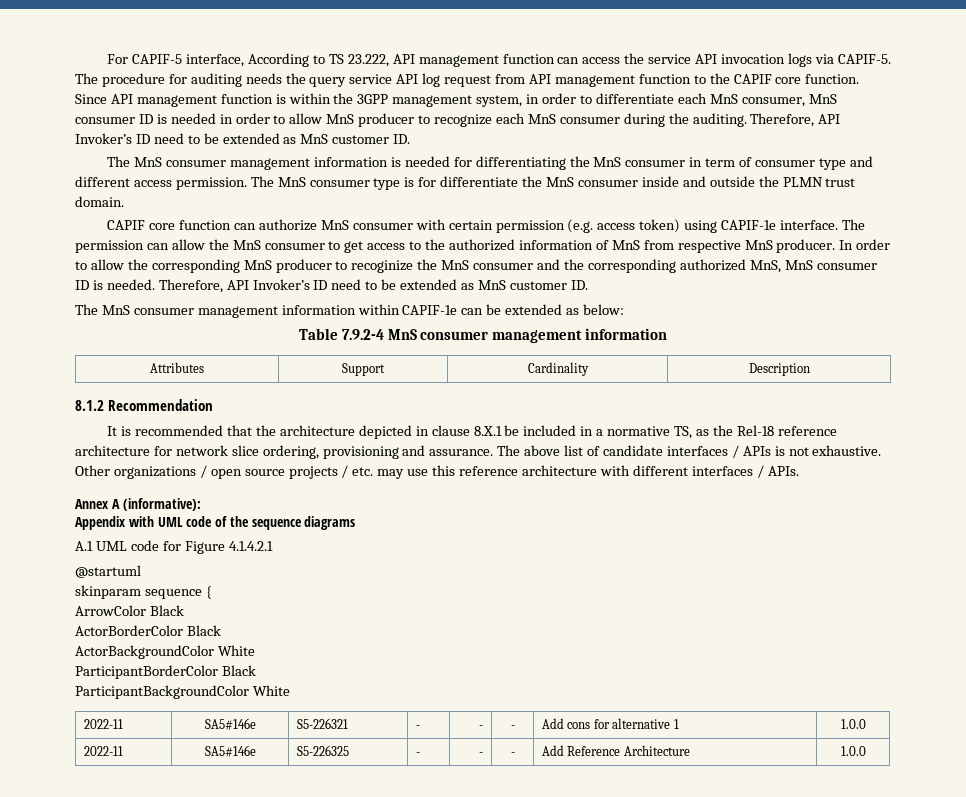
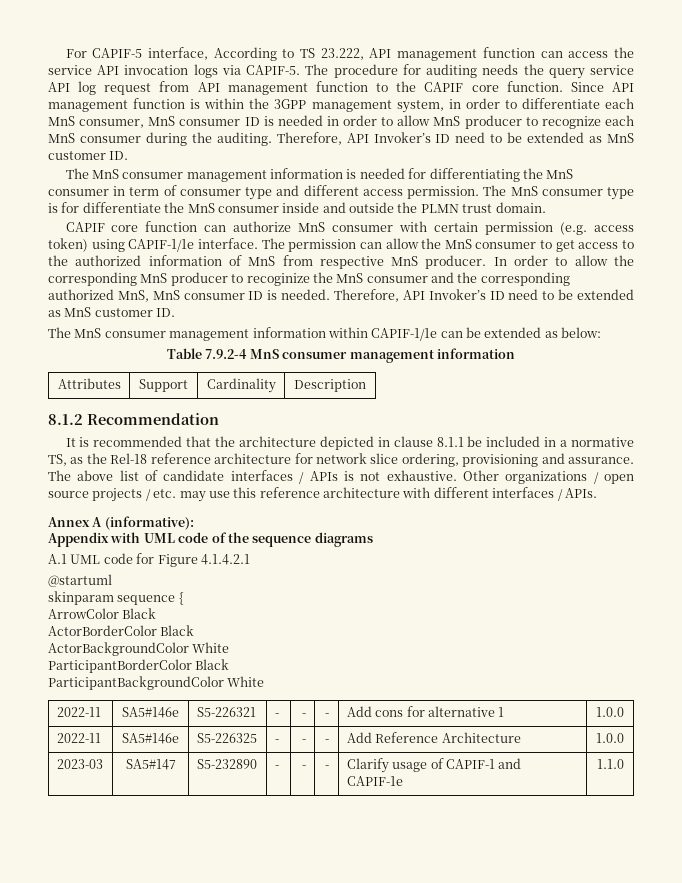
- CAPIF core function can authorize MnS consumer with certain permission (e.g. access token) using CAPIF-1e interface.
+ CAPIF core function can authorize MnS consumer with certain permission (e.g. access token) using CAPIF-1/1e interface.
- The MnS consumer management information within CAPIF-1e can be extended as below:
+ The MnS consumer management information within CAPIF-1/1e can be extended as below:
- It is recommended that the architecture depicted in clause 8.X.1 be included in a normative TS, as the Rel-18 reference architecture for network slice ordering, provisioning and assurance.
+ It is recommended that the architecture depicted in clause 8.1.1 be included in a normative TS, as the Rel-18 reference architecture for network slice ordering, provisioning and assurance.
+ 2023-03 | SA5#147 | S5-232890 | - | - | - | Clarify usage of CAPIF-1 and CAPIF-1e | 1.1.0

